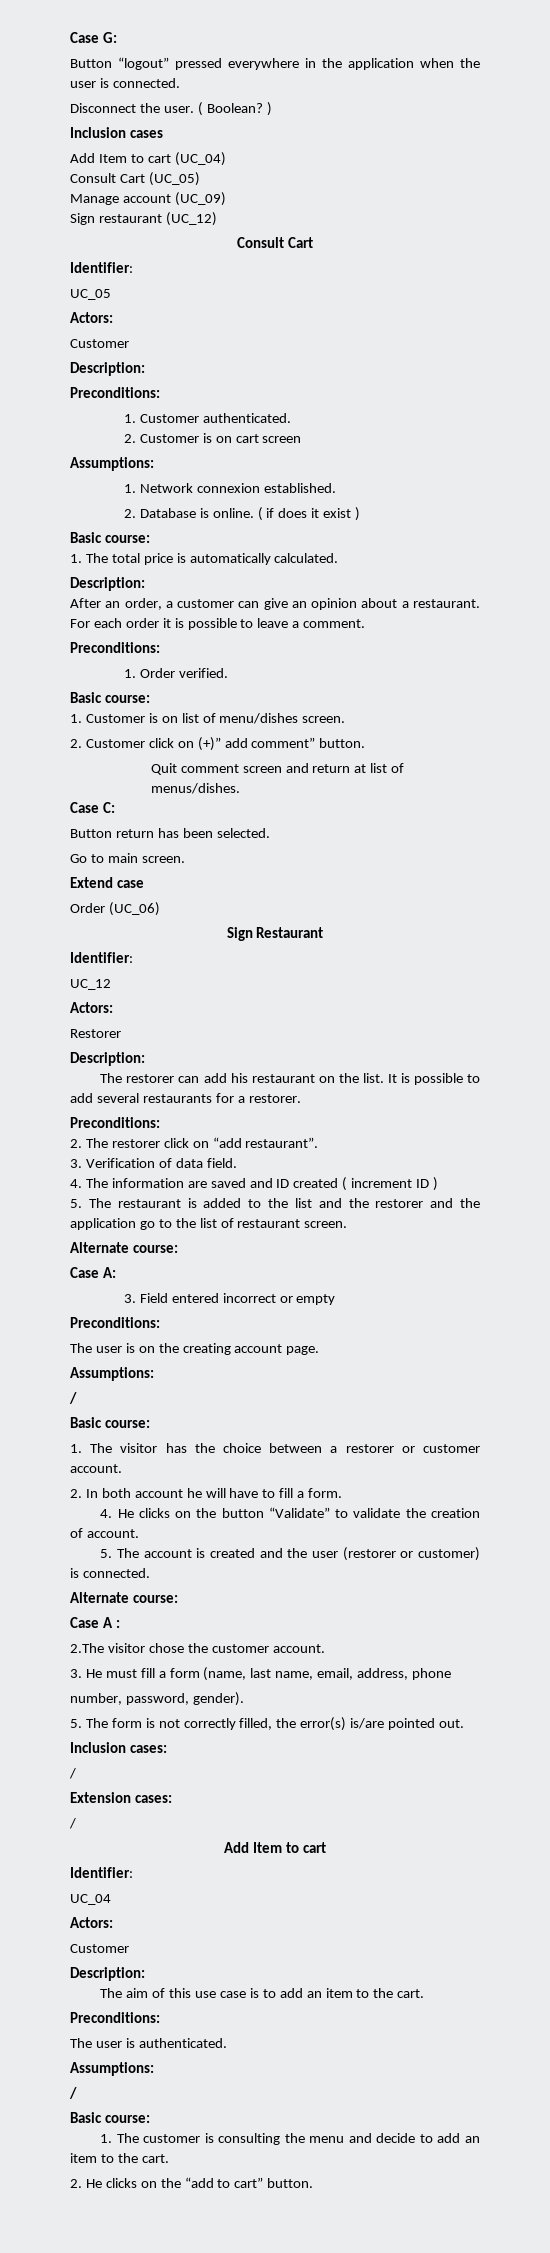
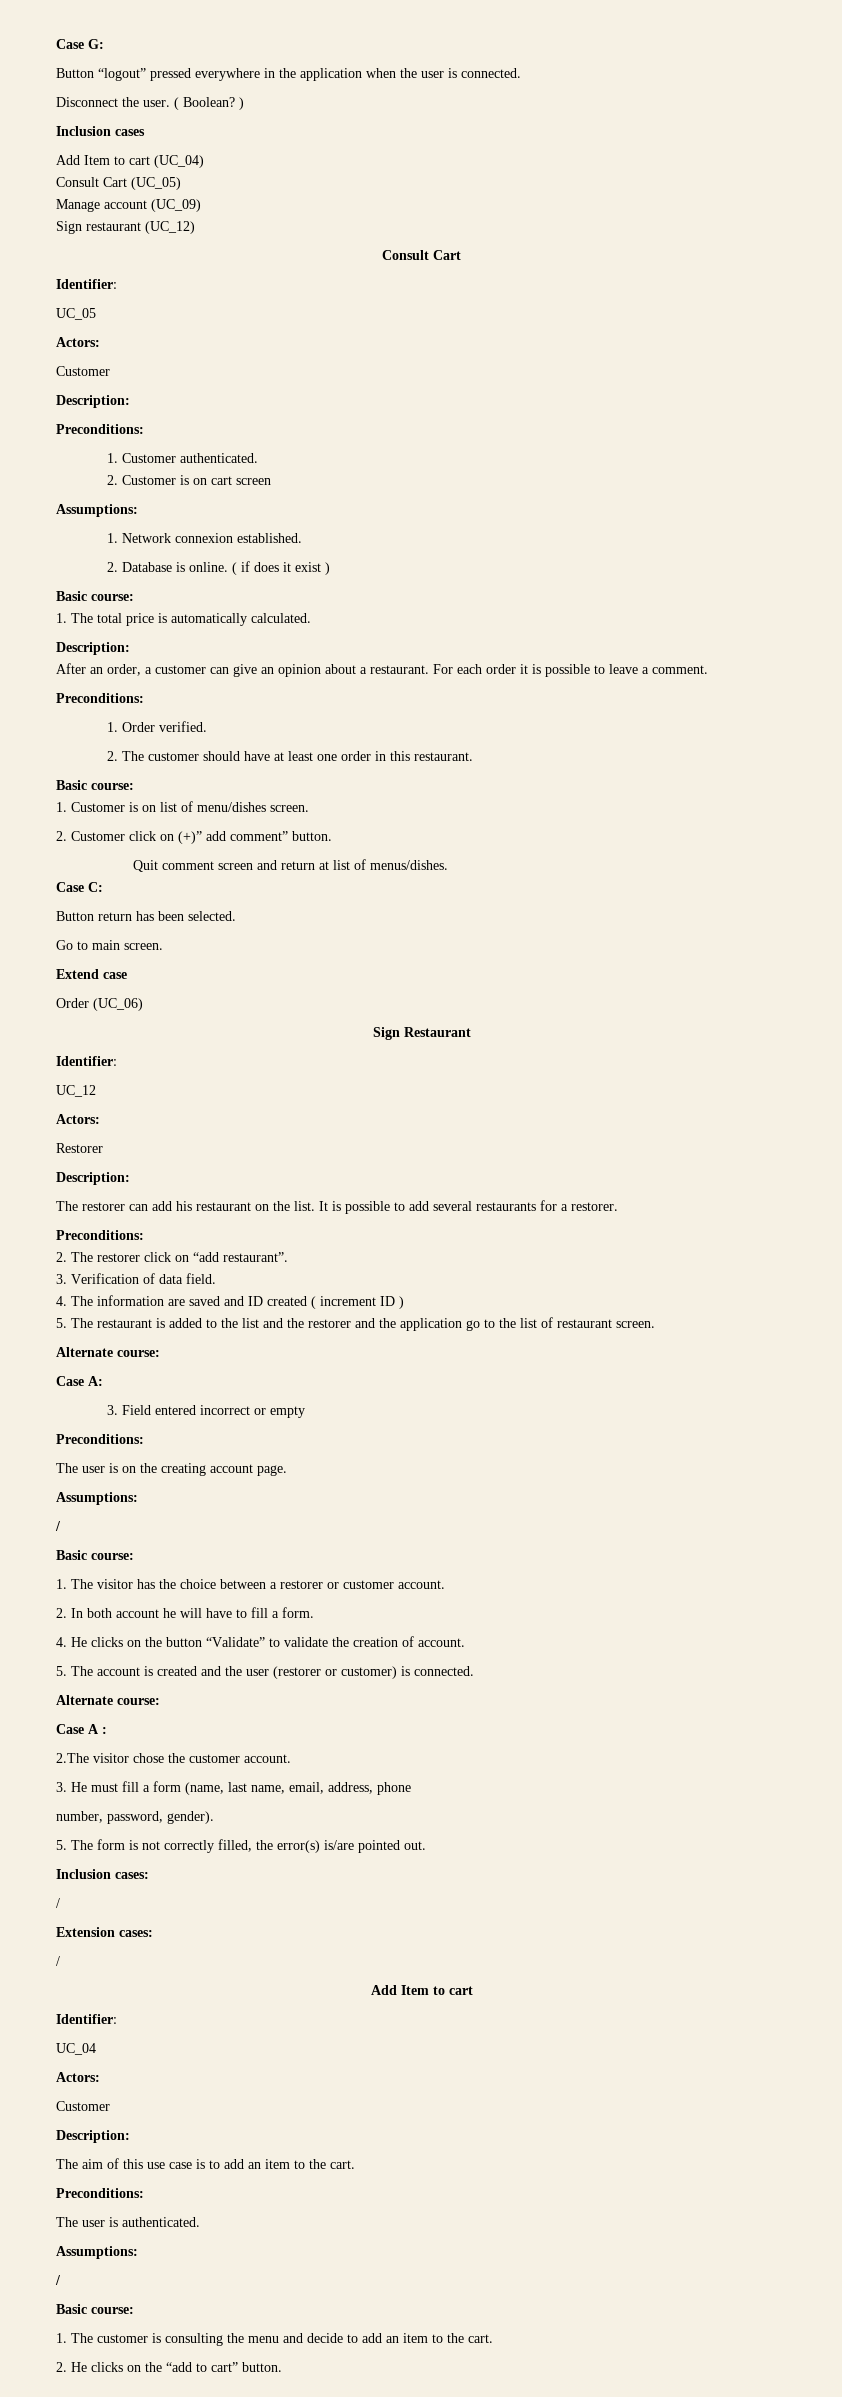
+ 2. The customer should have at least one order in this restaurant.

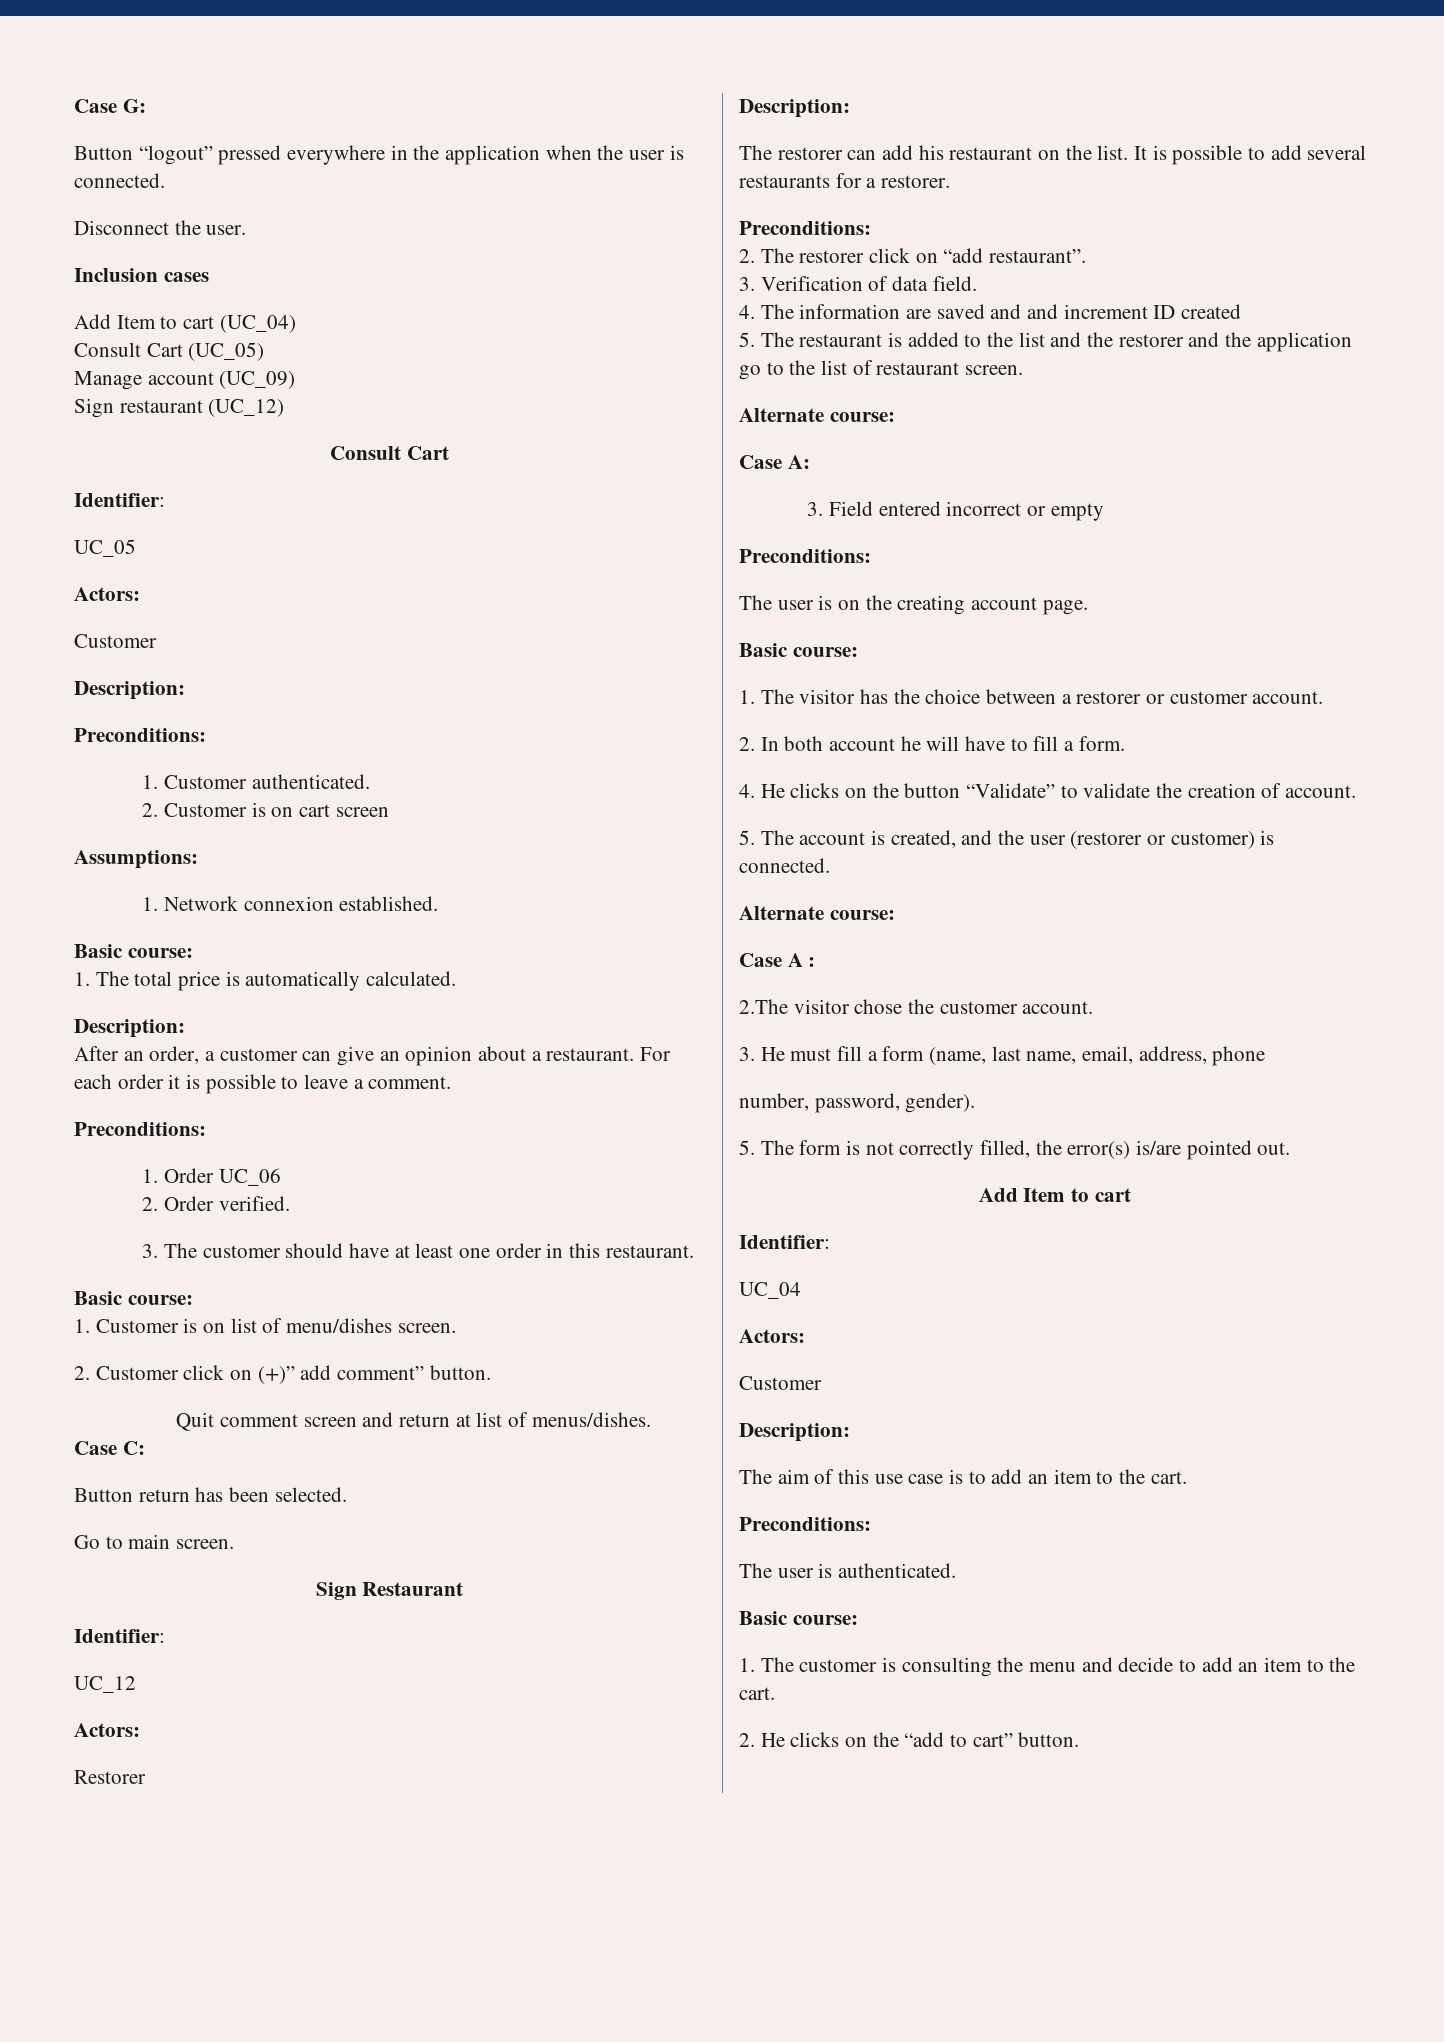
- ( Boolean? )
- 2. Database is online. ( if does it exist )
- 1. Order verified.
+ 1. Order UC_06
+ 2. Order verified.
- 2. The customer should have at least one order in this restaurant.
+ 3. The customer should have at least one order in this restaurant.
- Extend case
- Order (UC_06)
- 4. The information are saved and ID created ( increment ID )
+ 4. The information are saved and and increment ID created
  The user is on the creating account page.
- Assumptions:
- /
- 5. The account is created and the user (restorer or customer) is connected.
+ 5. The account is created, and the user (restorer or customer) is connected.
- Inclusion cases:
- /
- Extension cases:
- /
  The user is authenticated.
- Assumptions:
- /

